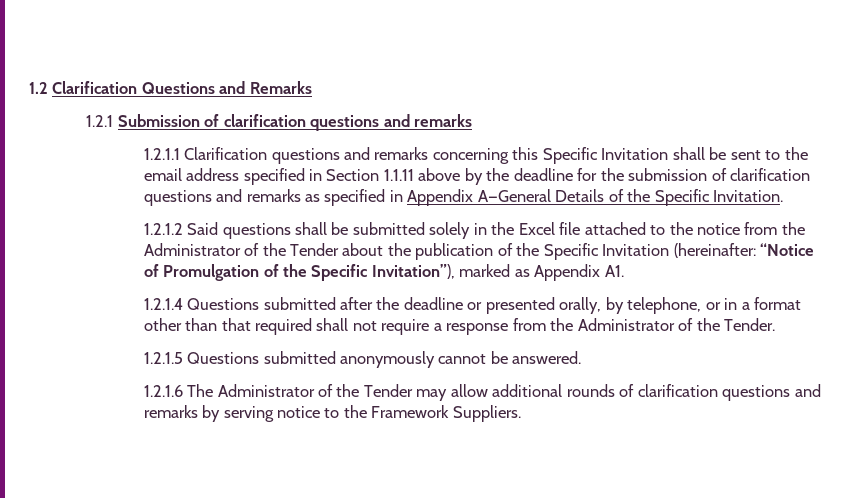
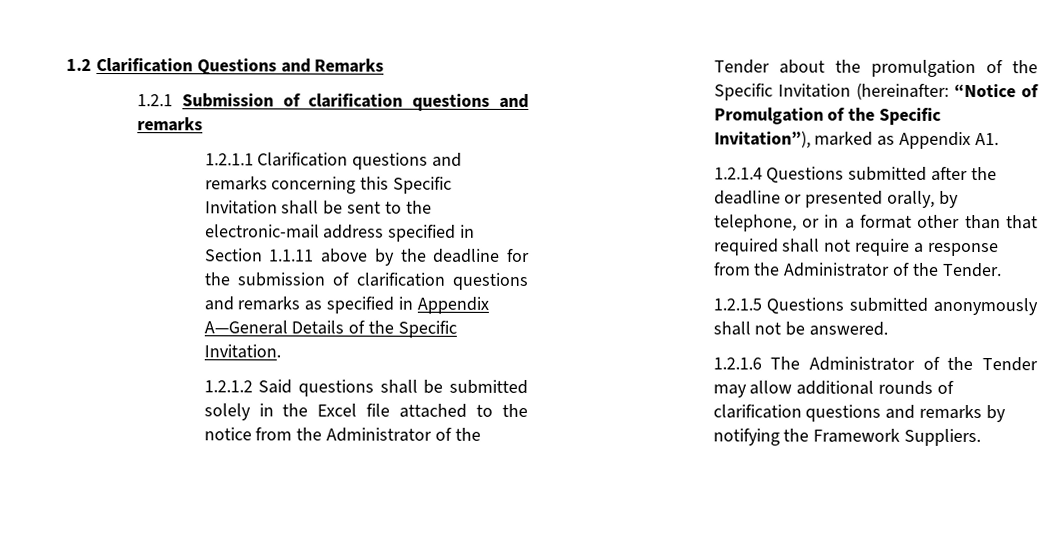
- 1.2.1.1 Clarification questions and remarks concerning this Specific Invitation shall be sent to the email address specified in Section 1.1.11 above by the deadline for the submission of clarification questions and remarks as specified in Appendix A—General Details of the Specific Invitation.
+ 1.2.1.1 Clarification questions and remarks concerning this Specific Invitation shall be sent to the electronic-mail address specified in Section 1.1.11 above by the deadline for the submission of clarification questions and remarks as specified in Appendix A—General Details of the Specific Invitation.
- 1.2.1.2 Said questions shall be submitted solely in the Excel file attached to the notice from the Administrator of the Tender about the publication of the Specific Invitation (hereinafter: “Notice of Promulgation of the Specific Invitation”), marked as Appendix A1.
+ 1.2.1.2 Said questions shall be submitted solely in the Excel file attached to the notice from the Administrator of the Tender about the promulgation of the Specific Invitation (hereinafter: “Notice of Promulgation of the Specific Invitation”), marked as Appendix A1.
- 1.2.1.5 Questions submitted anonymously cannot be answered.
+ 1.2.1.5 Questions submitted anonymously shall not be answered.
- 1.2.1.6 The Administrator of the Tender may allow additional rounds of clarification questions and remarks by serving notice to the Framework Suppliers.
+ 1.2.1.6 The Administrator of the Tender may allow additional rounds of clarification questions and remarks by notifying the Framework Suppliers.

